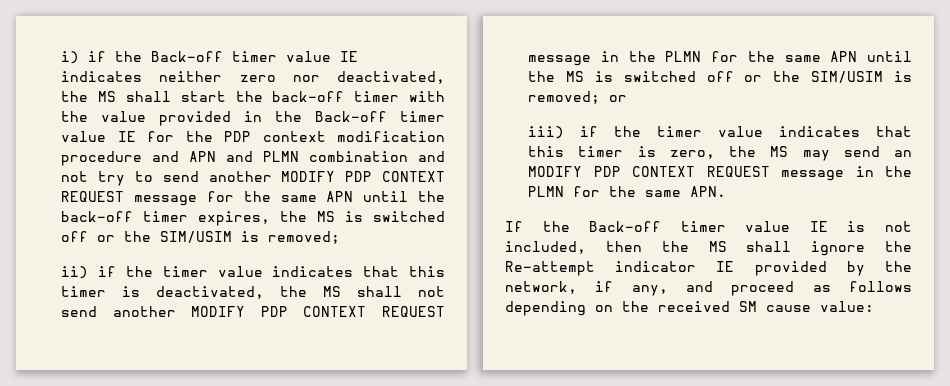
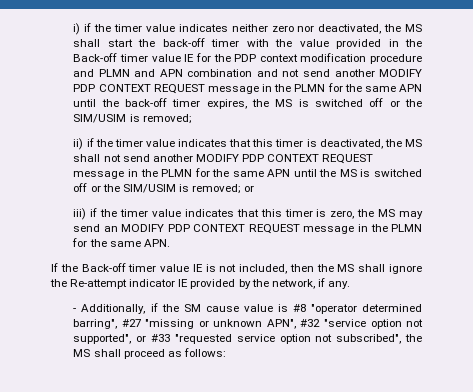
- i) if the Back-off timer value IE indicates neither zero nor deactivated, the MS shall start the back-off timer with the value provided in the Back-off timer value IE for the PDP context modification procedure and APN and PLMN combination and not try to send another MODIFY PDP CONTEXT REQUEST message for the same APN until the back-off timer expires, the MS is switched off or the SIM/USIM is removed;
+ i) if the timer value indicates neither zero nor deactivated, the MS shall start the back-off timer with the value provided in the Back-off timer value IE for the PDP context modification procedure and PLMN and APN combination and not send another MODIFY PDP CONTEXT REQUEST message in the PLMN for the same APN until the back-off timer expires, the MS is switched off or the SIM/USIM is removed;
- If the Back-off timer value IE is not included, then the MS shall ignore the Re-attempt indicator IE provided by the network, if any, and proceed as follows depending on the received SM cause value:
+ If the Back-off timer value IE is not included, then the MS shall ignore the Re-attempt indicator IE provided by the network, if any.
+ - Additionally, if the SM cause value is #8 "operator determined barring", #27 "missing or unknown APN", #32 "service option not supported", or #33 "requested service option not subscribed", the MS shall proceed as follows:

